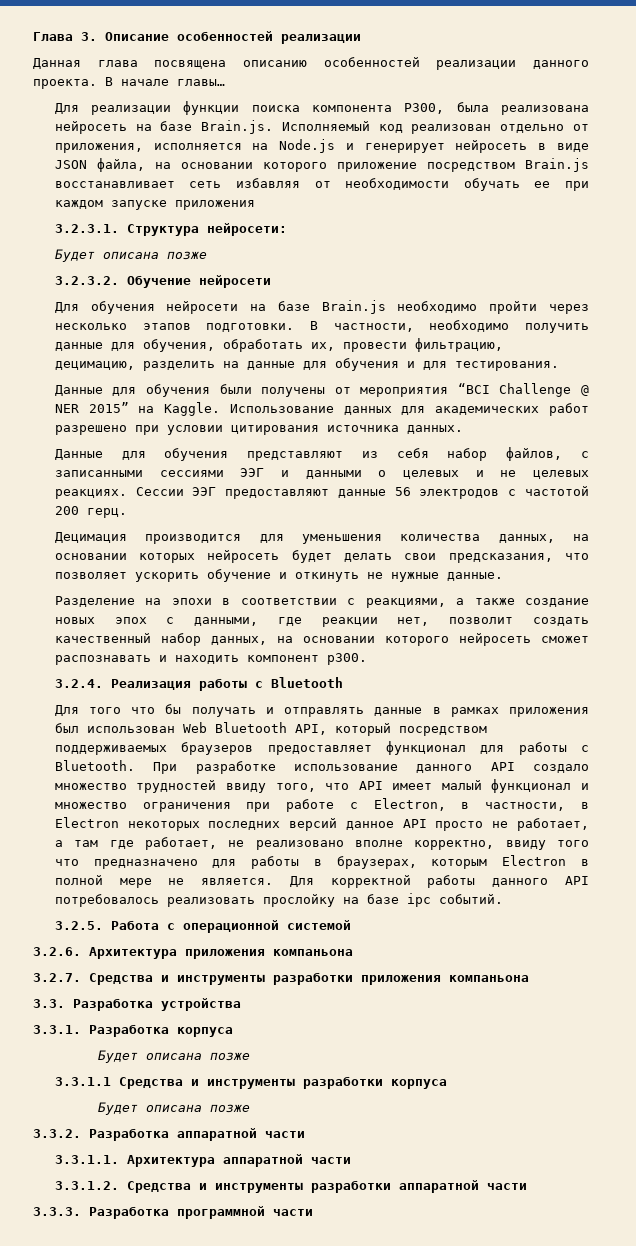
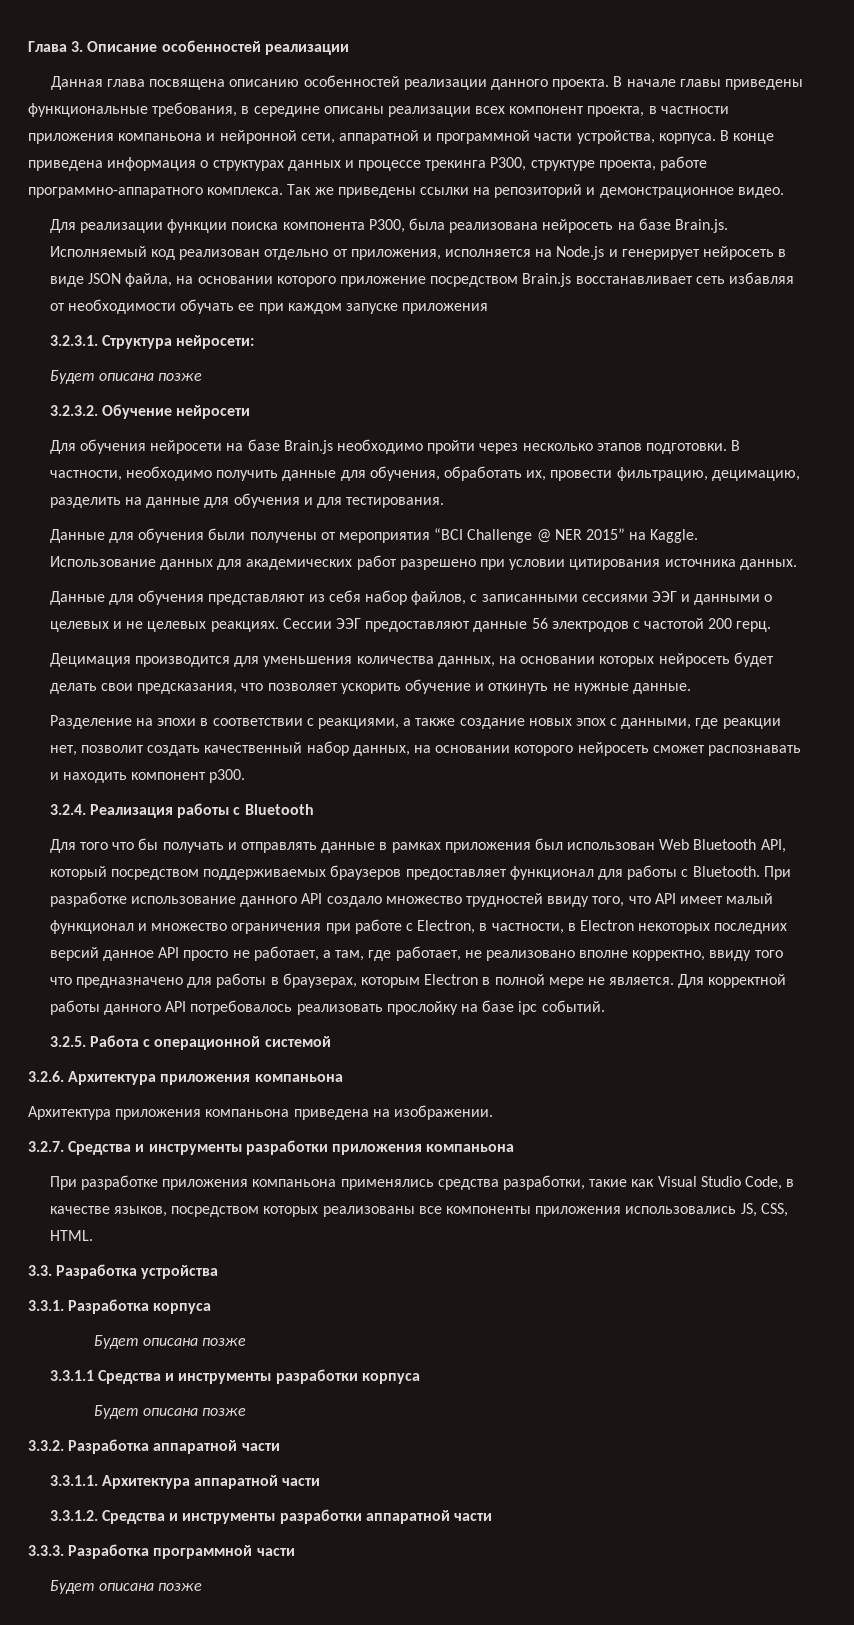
- В начале главы…
+ В начале главы приведены функциональные требования, в середине описаны реализации всех компонент проекта, в частности приложения компаньона и нейронной сети, аппаратной и программной части устройства, корпуса. В конце приведена информация о структурах данных и процессе трекинга P300, структуре проекта, работе программно-аппаратного комплекса. Так же приведены ссылки на репозиторий и демонстрационное видео.
- При разработке использование данного API создало множество трудностей ввиду того, что API имеет малый функционал и множество ограничения при работе с Electron, в частности, в Electron некоторых последних версий данное API просто не работает, а там где работает, не реализовано вполне корректно, ввиду того что предназначено для работы в браузерах, которым Electron в полной мере не является.
+ При разработке использование данного API создало множество трудностей ввиду того, что API имеет малый функционал и множество ограничения при работе с Electron, в частности, в Electron некоторых последних версий данное API просто не работает, а там, где работает, не реализовано вполне корректно, ввиду того что предназначено для работы в браузерах, которым Electron в полной мере не является.
+ Архитектура приложения компаньона приведена на изображении.
+ При разработке приложения компаньона применялись средства разработки, такие как Visual Studio Code, в качестве языков, посредством которых реализованы все компоненты приложения использовались JS, CSS, HTML.
  3.3.3. Разработка программной части
+ Будет описана позже

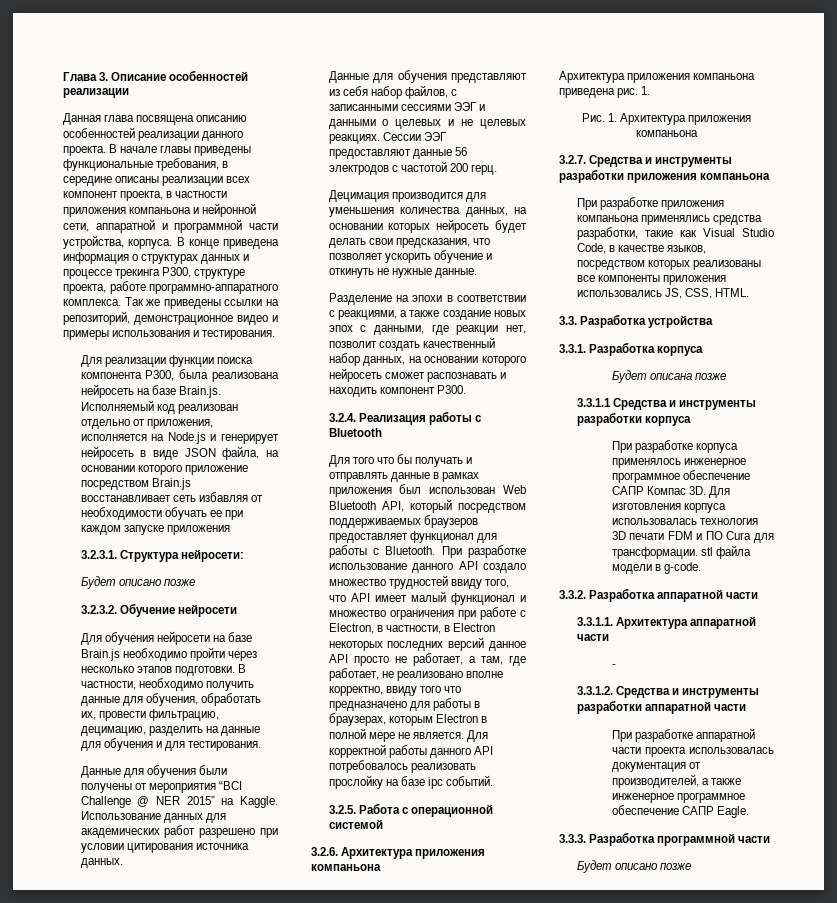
- Так же приведены ссылки на репозиторий и демонстрационное видео.
+ Так же приведены ссылки на репозиторий, демонстрационное видео и примеры использования и тестирования.
  3.2.3.1. Структура нейросети:
- Будет описана позже
+ Будет описано позже
- Разделение на эпохи в соответствии с реакциями, а также создание новых эпох с данными, где реакции нет, позволит создать качественный набор данных, на основании которого нейросеть сможет распознавать и находить компонент p300.
+ Разделение на эпохи в соответствии с реакциями, а также создание новых эпох с данными, где реакции нет, позволит создать качественный набор данных, на основании которого нейросеть сможет распознавать и находить компонент P300.
- Архитектура приложения компаньона приведена на изображении.
+ Архитектура приложения компаньона приведена рис. 1.
+ Рис. 1. Архитектура приложения компаньона
  3.3.1.1 Средства и инструменты разработки корпуса
- Будет описана позже
+ При разработке корпуса применялось инженерное программное обеспечение САПР Компас 3D. Для изготовления корпуса использовалась технология 3D печати FDM и ПО Cura для трансформации. stl файла модели в g-code.
+ -
+ При разработке аппаратной части проекта использовалась документация от производителей, а также инженерное программное обеспечение САПР Eagle.
  3.3.3. Разработка программной части
- Будет описана позже
+ Будет описано позже

